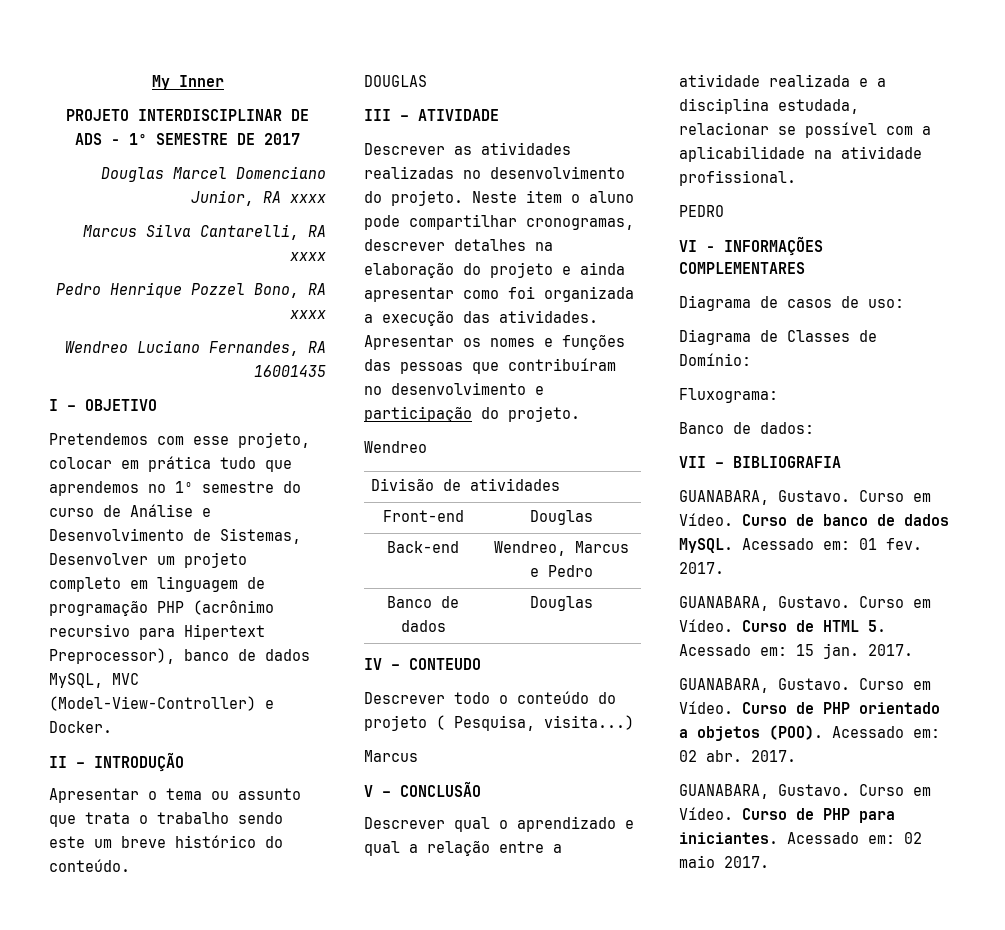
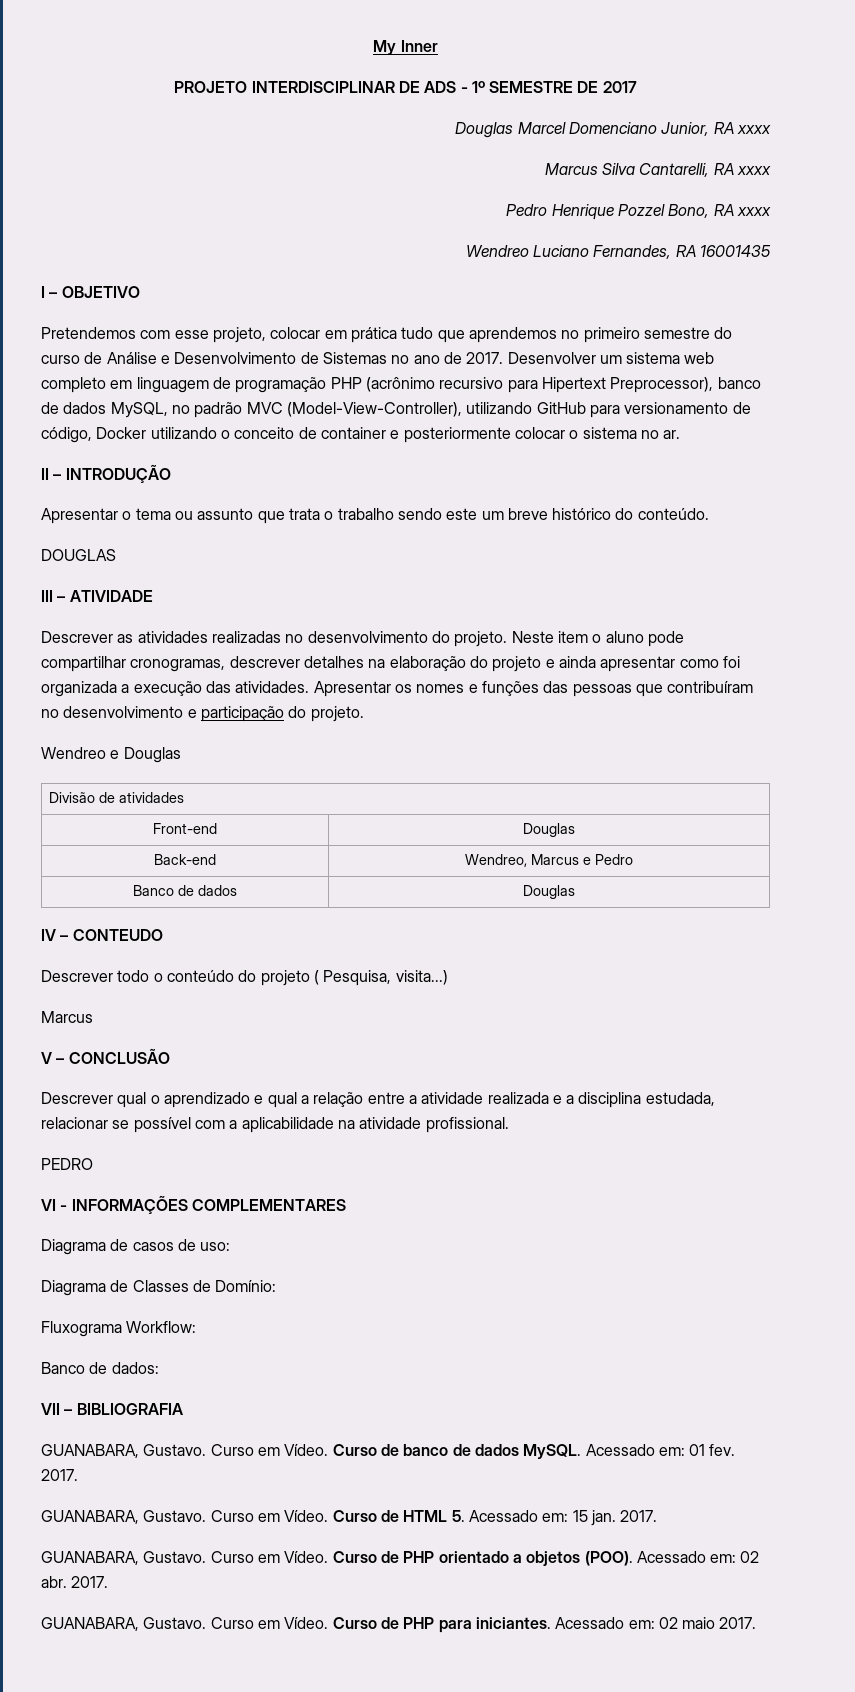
- Pretendemos com esse projeto, colocar em prática tudo que aprendemos no 1º semestre do curso de Análise e Desenvolvimento de Sistemas, Desenvolver um projeto completo em linguagem de programação PHP (acrônimo recursivo para Hipertext Preprocessor), banco de dados MySQL, MVC (Model-View-Controller) e Docker.
+ Pretendemos com esse projeto, colocar em prática tudo que aprendemos no primeiro semestre do curso de Análise e Desenvolvimento de Sistemas no ano de 2017. Desenvolver um sistema web completo em linguagem de programação PHP (acrônimo recursivo para Hipertext Preprocessor), banco de dados MySQL, no padrão MVC (Model-View-Controller), utilizando GitHub para versionamento de código, Docker utilizando o conceito de container e posteriormente colocar o sistema no ar.
  Apresentar os nomes e funções das pessoas que contribuíram no desenvolvimento e participação do projeto.
- Wendreo
+ Wendreo e Douglas
- Fluxograma:
+ Fluxograma Workflow:

